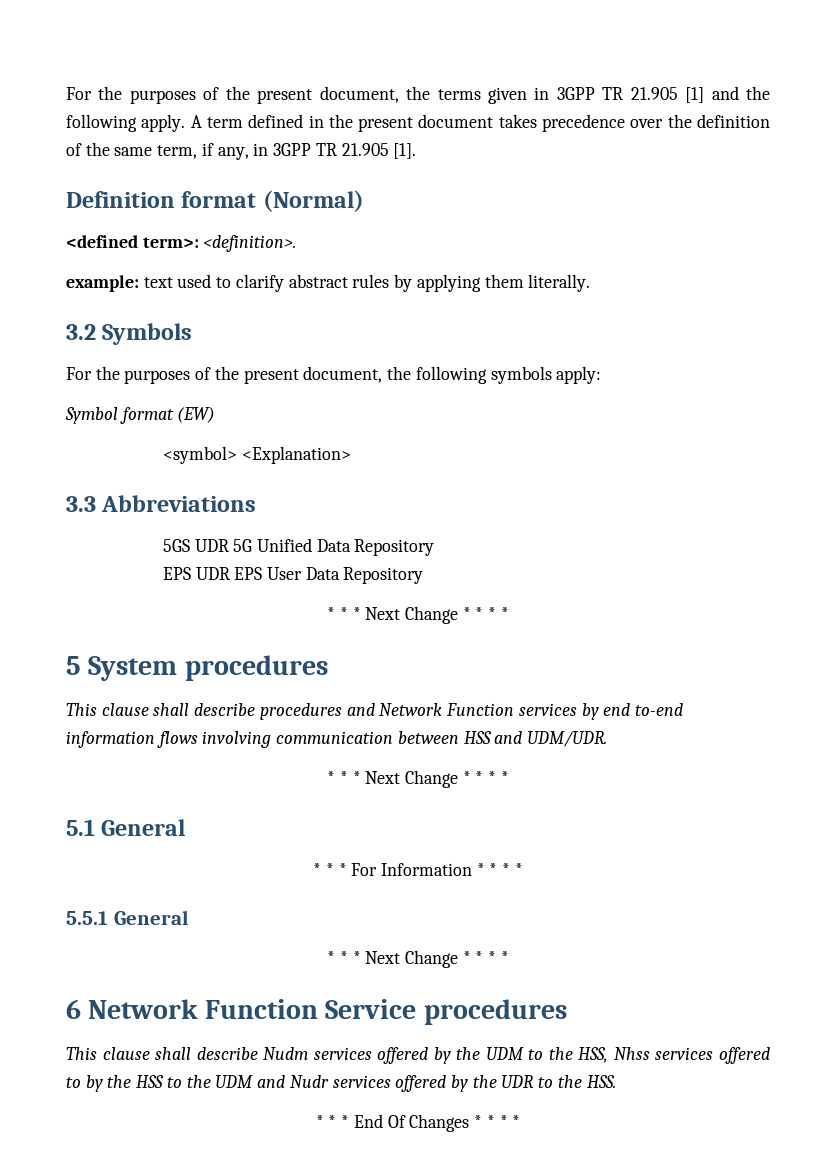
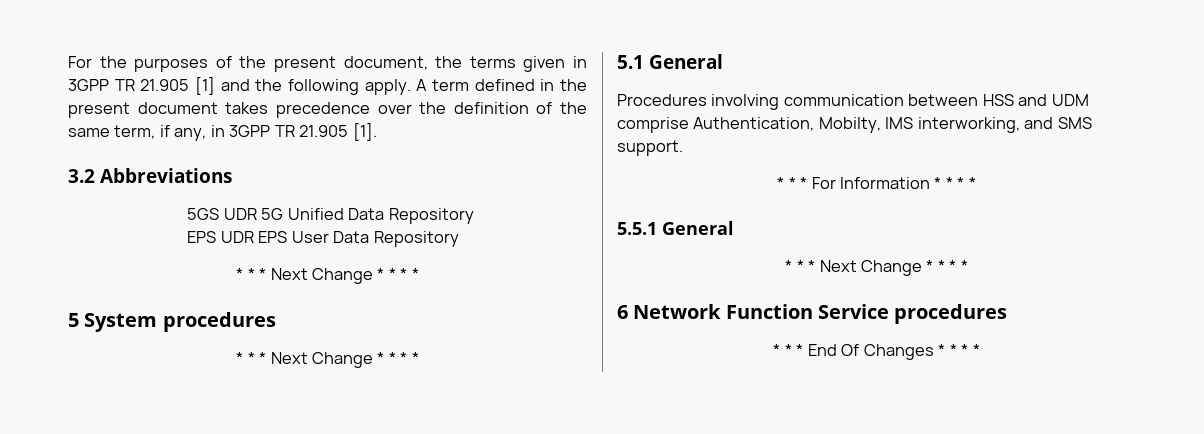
- Definition format (Normal)
- <defined term>: <definition>.
- example: text used to clarify abstract rules by applying them literally.
- 3.2 Symbols
- For the purposes of the present document, the following symbols apply:
- Symbol format (EW)
- <symbol> <Explanation>
- 3.3 Abbreviations
+ 3.2 Abbreviations
- This clause shall describe procedures and Network Function services by end to-end information flows involving communication between HSS and UDM/UDR.
+ Procedures involving communication between HSS and UDM comprise Authentication, Mobilty, IMS interworking, and SMS support.
- This clause shall describe Nudm services offered by the UDM to the HSS, Nhss services offered to by the HSS to the UDM and Nudr services offered by the UDR to the HSS.

